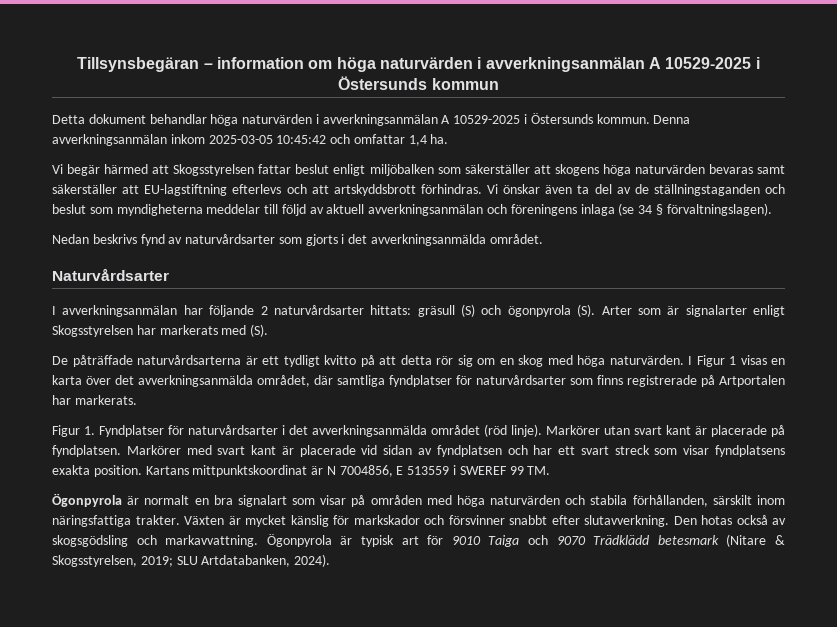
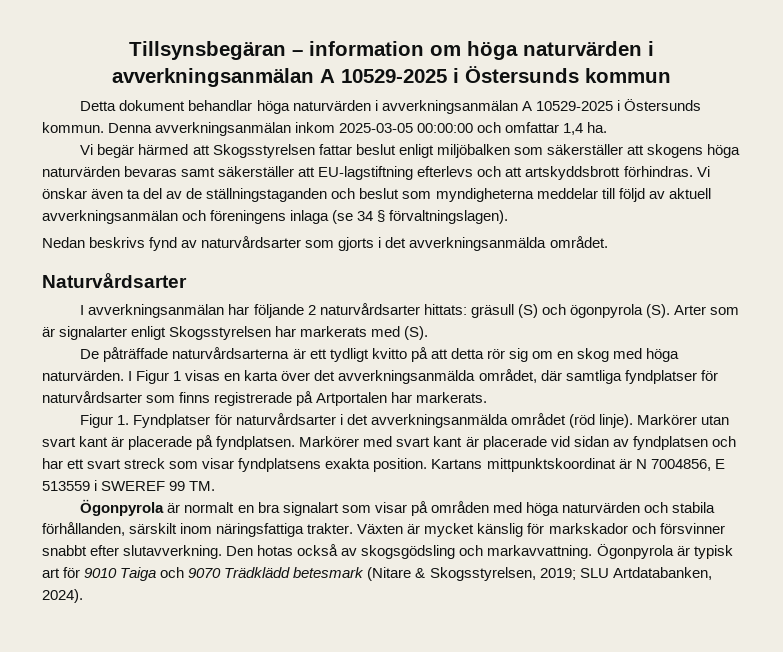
- Denna avverkningsanmälan inkom 2025-03-05 10:45:42 och omfattar 1,4 ha.
+ Denna avverkningsanmälan inkom 2025-03-05 00:00:00 och omfattar 1,4 ha.

